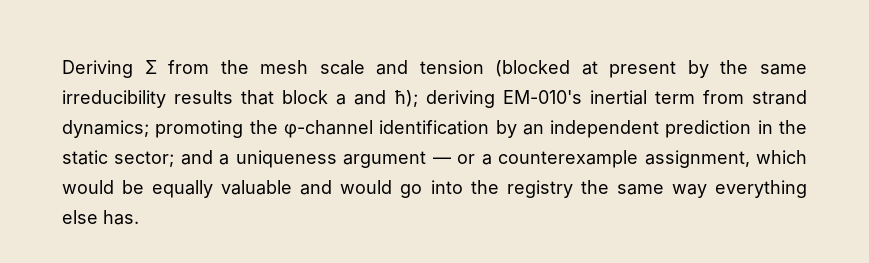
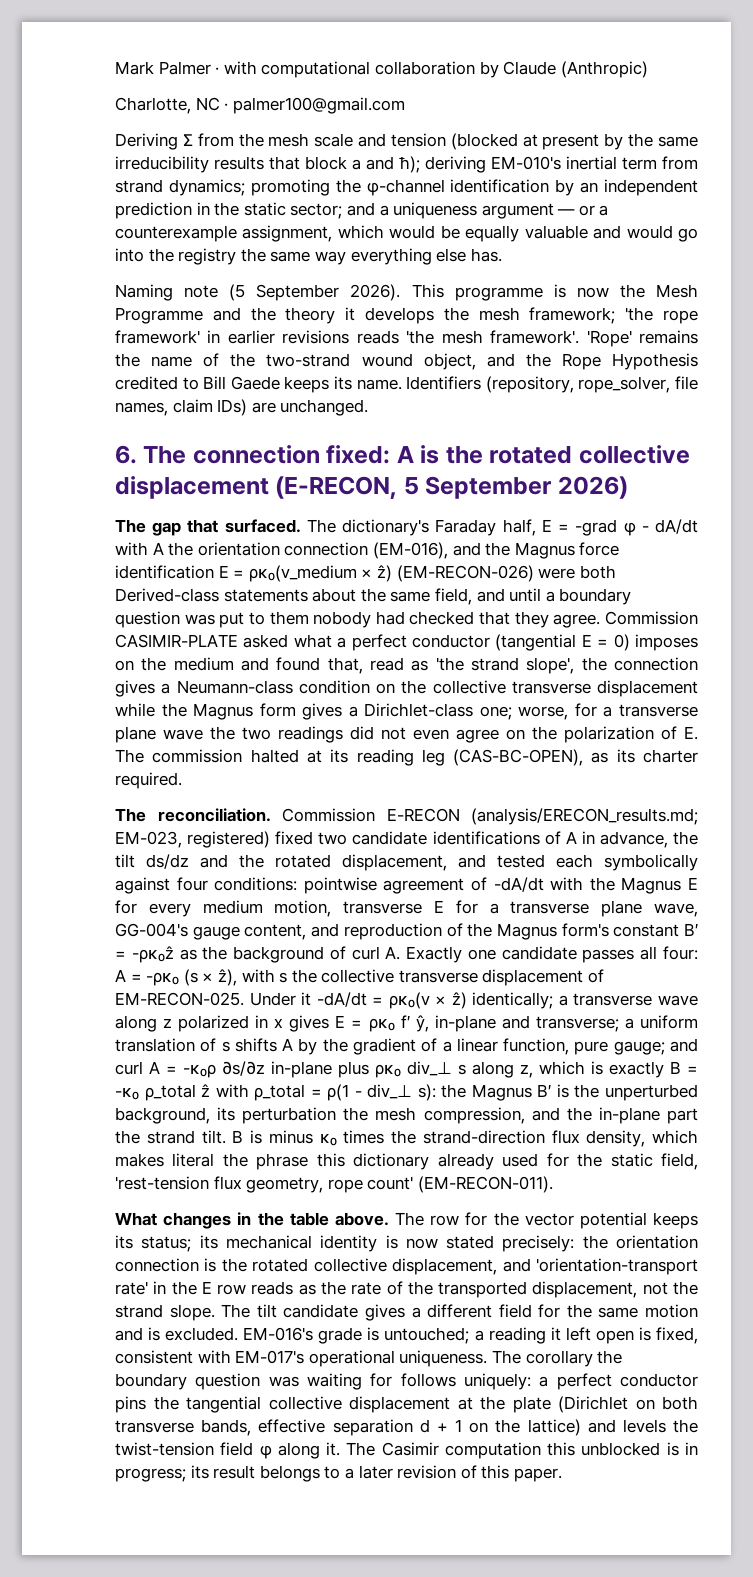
+ Mark Palmer · with computational collaboration by Claude (Anthropic)
+ Charlotte, NC · palmer100@gmail.com
+ Naming note (5 September 2026). This programme is now the Mesh Programme and the theory it develops the mesh framework; 'the rope framework' in earlier revisions reads 'the mesh framework'. 'Rope' remains the name of the two-strand wound object, and the Rope Hypothesis credited to Bill Gaede keeps its name. Identifiers (repository, rope_solver, file names, claim IDs) are unchanged.
+ 6. The connection fixed: A is the rotated collective displacement (E-RECON, 5 September 2026)
+ The gap that surfaced. The dictionary's Faraday half, E = -grad φ - dA/dt with A the orientation connection (EM-016), and the Magnus force identification E = ρκ₀(v_medium × ẑ) (EM-RECON-026) were both Derived-class statements about the same field, and until a boundary question was put to them nobody had checked that they agree. Commission CASIMIR-PLATE asked what a perfect conductor (tangential E = 0) imposes on the medium and found that, read as 'the strand slope', the connection gives a Neumann-class condition on the collective transverse displacement while the Magnus form gives a Dirichlet-class one; worse, for a transverse plane wave the two readings did not even agree on the polarization of E. The commission halted at its reading leg (CAS-BC-OPEN), as its charter required.
+ The reconciliation. Commission E-RECON (analysis/ERECON_results.md; EM-023, registered) fixed two candidate identifications of A in advance, the tilt ds/dz and the rotated displacement, and tested each symbolically against four conditions: pointwise agreement of -dA/dt with the Magnus E for every medium motion, transverse E for a transverse plane wave, GG-004's gauge content, and reproduction of the Magnus form's constant B′ = -ρκ₀ẑ as the background of curl A. Exactly one candidate passes all four: A = -ρκ₀ (s × ẑ), with s the collective transverse displacement of EM-RECON-025. Under it -dA/dt = ρκ₀(v × ẑ) identically; a transverse wave along z polarized in x gives E = ρκ₀ f′ ŷ, in-plane and transverse; a uniform translation of s shifts A by the gradient of a linear function, pure gauge; and curl A = -κ₀ρ ∂s/∂z in-plane plus ρκ₀ div_⊥ s along z, which is exactly B = -κ₀ ρ_total ẑ with ρ_total = ρ(1 - div_⊥ s): the Magnus B′ is the unperturbed background, its perturbation the mesh compression, and the in-plane part the strand tilt. B is minus κ₀ times the strand-direction flux density, which makes literal the phrase this dictionary already used for the static field, 'rest-tension flux geometry, rope count' (EM-RECON-011).
+ What changes in the table above. The row for the vector potential keeps its status; its mechanical identity is now stated precisely: the orientation connection is the rotated collective displacement, and 'orientation-transport rate' in the E row reads as the rate of the transported displacement, not the strand slope. The tilt candidate gives a different field for the same motion and is excluded. EM-016's grade is untouched; a reading it left open is fixed, consistent with EM-017's operational uniqueness. The corollary the boundary question was waiting for follows uniquely: a perfect conductor pins the tangential collective displacement at the plate (Dirichlet on both transverse bands, effective separation d + 1 on the lattice) and levels the twist-tension field φ along it. The Casimir computation this unblocked is in progress; its result belongs to a later revision of this paper.

